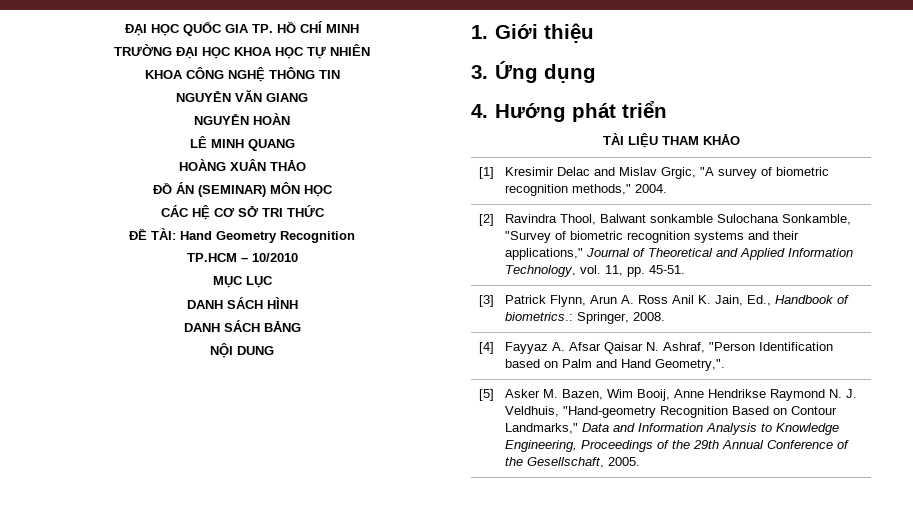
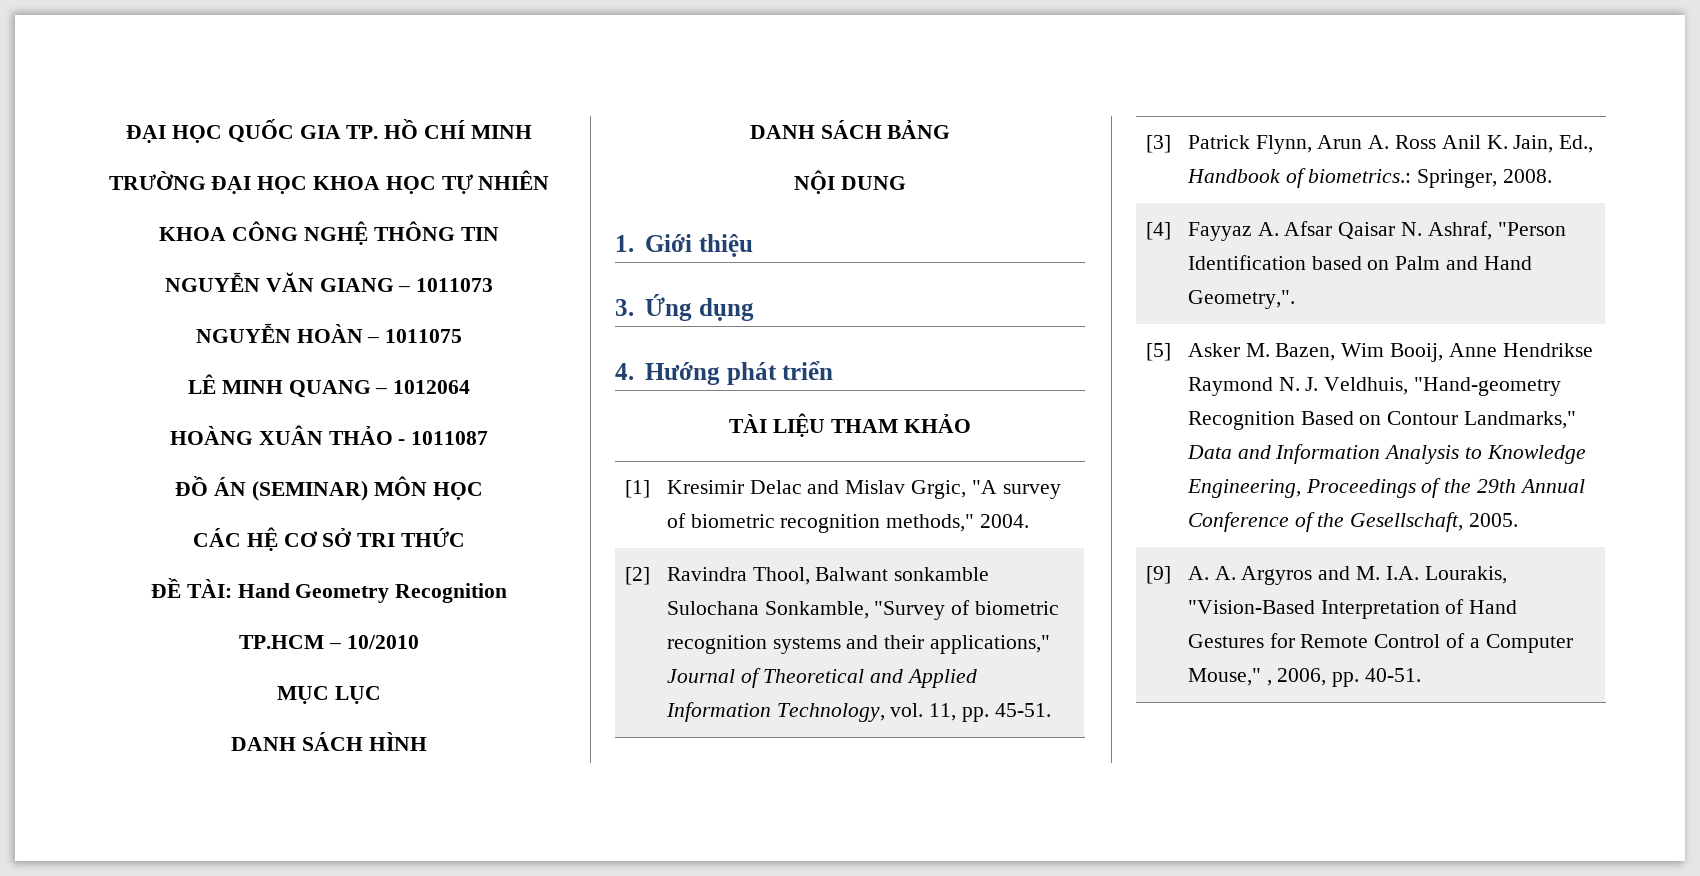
- NGUYỄN VĂN GIANG
+ NGUYỄN VĂN GIANG – 1011073
- NGUYỄN HOÀN
+ NGUYỄN HOÀN – 1011075
- LÊ MINH QUANG
+ LÊ MINH QUANG – 1012064
- HOÀNG XUÂN THẢO
+ HOÀNG XUÂN THẢO - 1011087
+ [9] | A. A. Argyros and M. I.A. Lourakis, "Vision-Based Interpretation of Hand Gestures for Remote Control of a Computer Mouse," , 2006, pp. 40-51.

